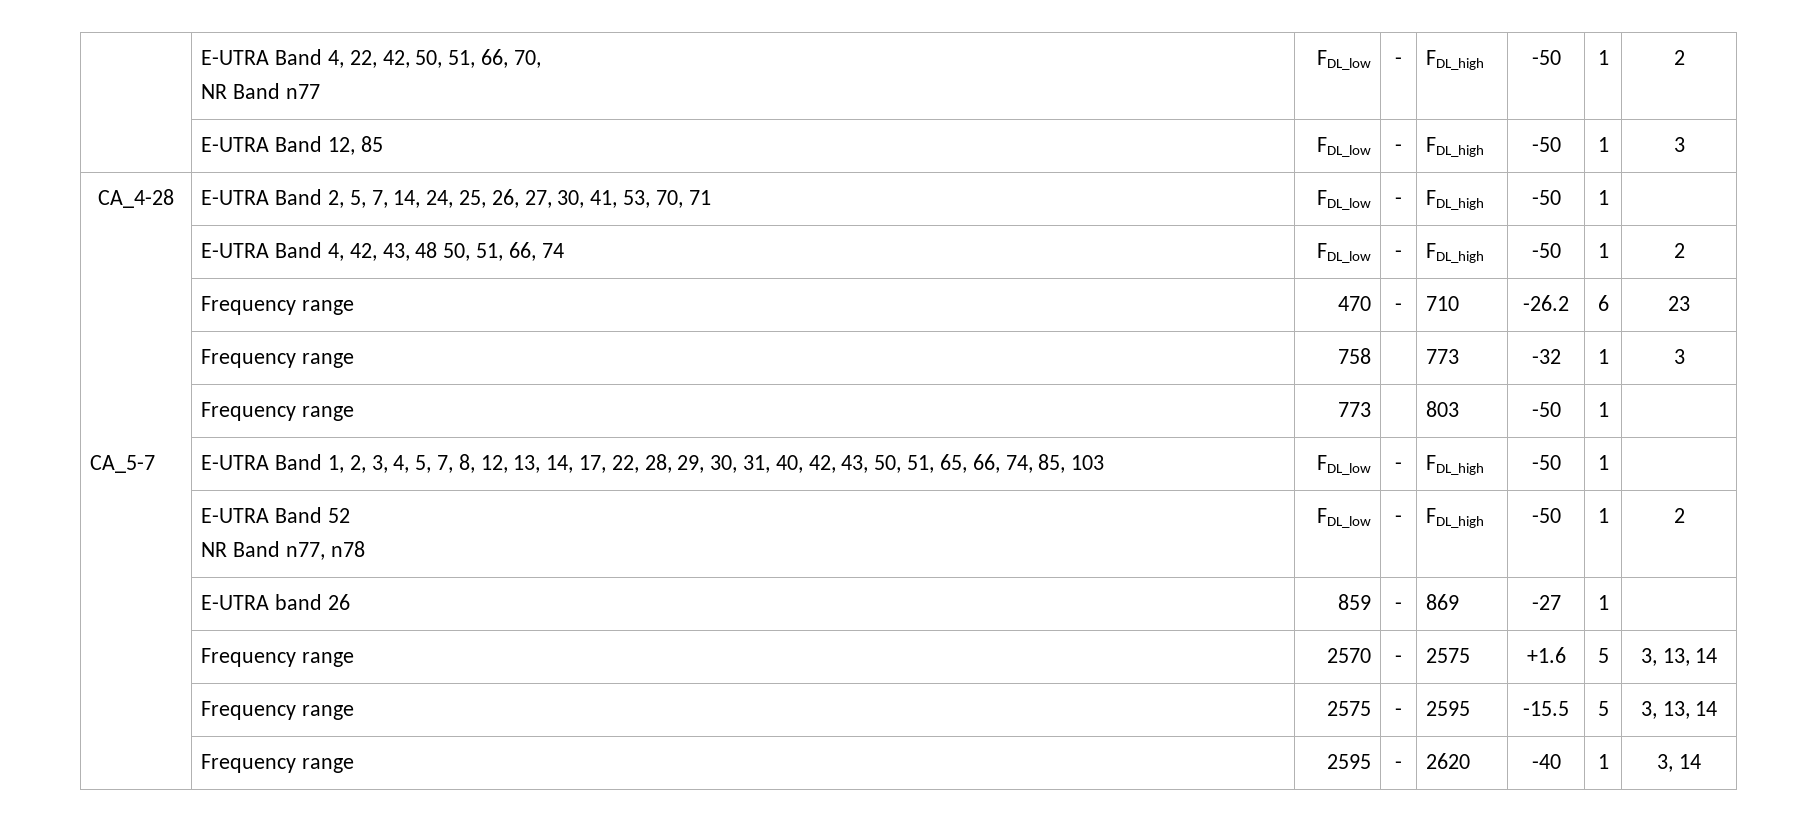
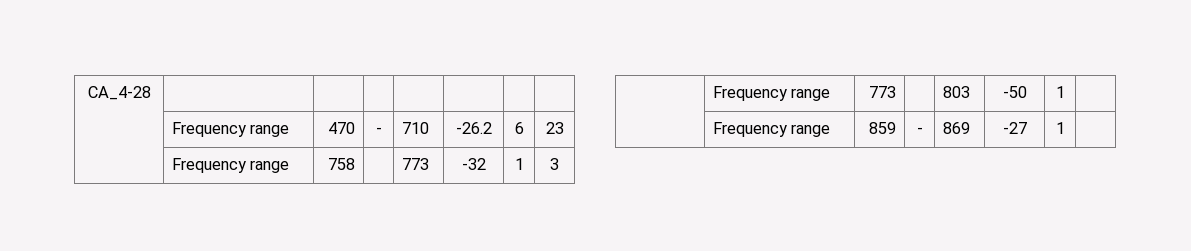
- | E-UTRA Band 4, 22, 42, 50, 51, 66, 70,
- NR Band n77 | FDL_low | - | FDL_high | -50 | 1 | 2
- | E-UTRA Band 12, 85 | FDL_low | - | FDL_high | -50 | 1 | 3
- CA_4-28 | E-UTRA Band 2, 5, 7, 14, 24, 25, 26, 27, 30, 41, 53, 70, 71 | FDL_low | - | FDL_high | -50 | 1 |
- | E-UTRA Band 4, 42, 43, 48 50, 51, 66, 74 | FDL_low | - | FDL_high | -50 | 1 | 2
+ CA_4-28 | | | | | | |
- CA_5-7 | E-UTRA Band 1, 2, 3, 4, 5, 7, 8, 12, 13, 14, 17, 22, 28, 29, 30, 31, 40, 42, 43, 50, 51, 65, 66, 74, 85, 103 | FDL_low | - | FDL_high | -50 | 1 |
- | E-UTRA Band 52
- NR Band n77, n78 | FDL_low | - | FDL_high | -50 | 1 | 2
- | E-UTRA band 26 | 859 | - | 869 | -27 | 1 |
+ | Frequency range | 859 | - | 869 | -27 | 1 |
- | Frequency range | 2570 | - | 2575 | +1.6 | 5 | 3, 13, 14
- | Frequency range | 2575 | - | 2595 | -15.5 | 5 | 3, 13, 14
- | Frequency range | 2595 | - | 2620 | -40 | 1 | 3, 14

